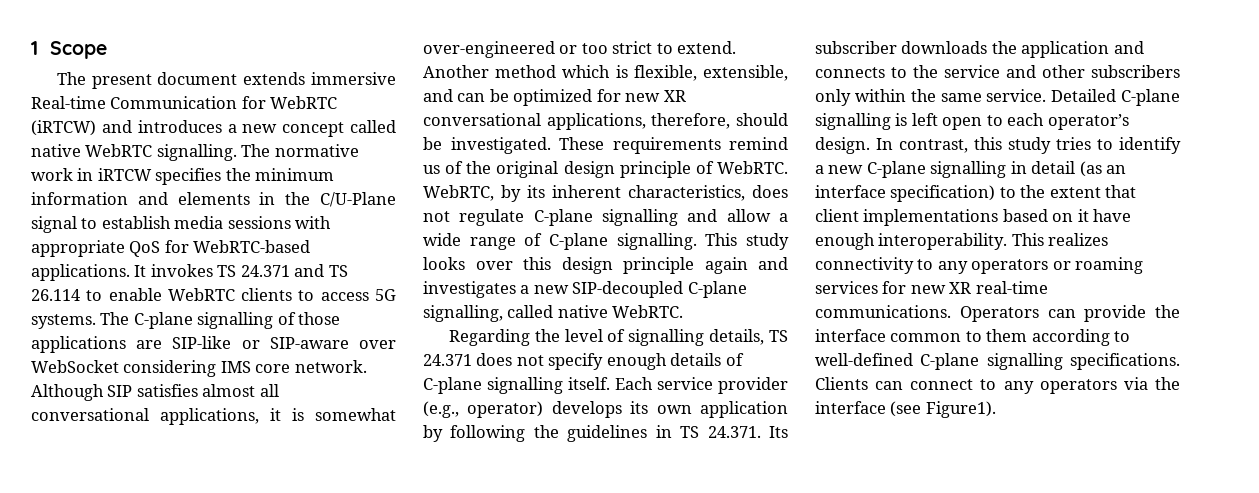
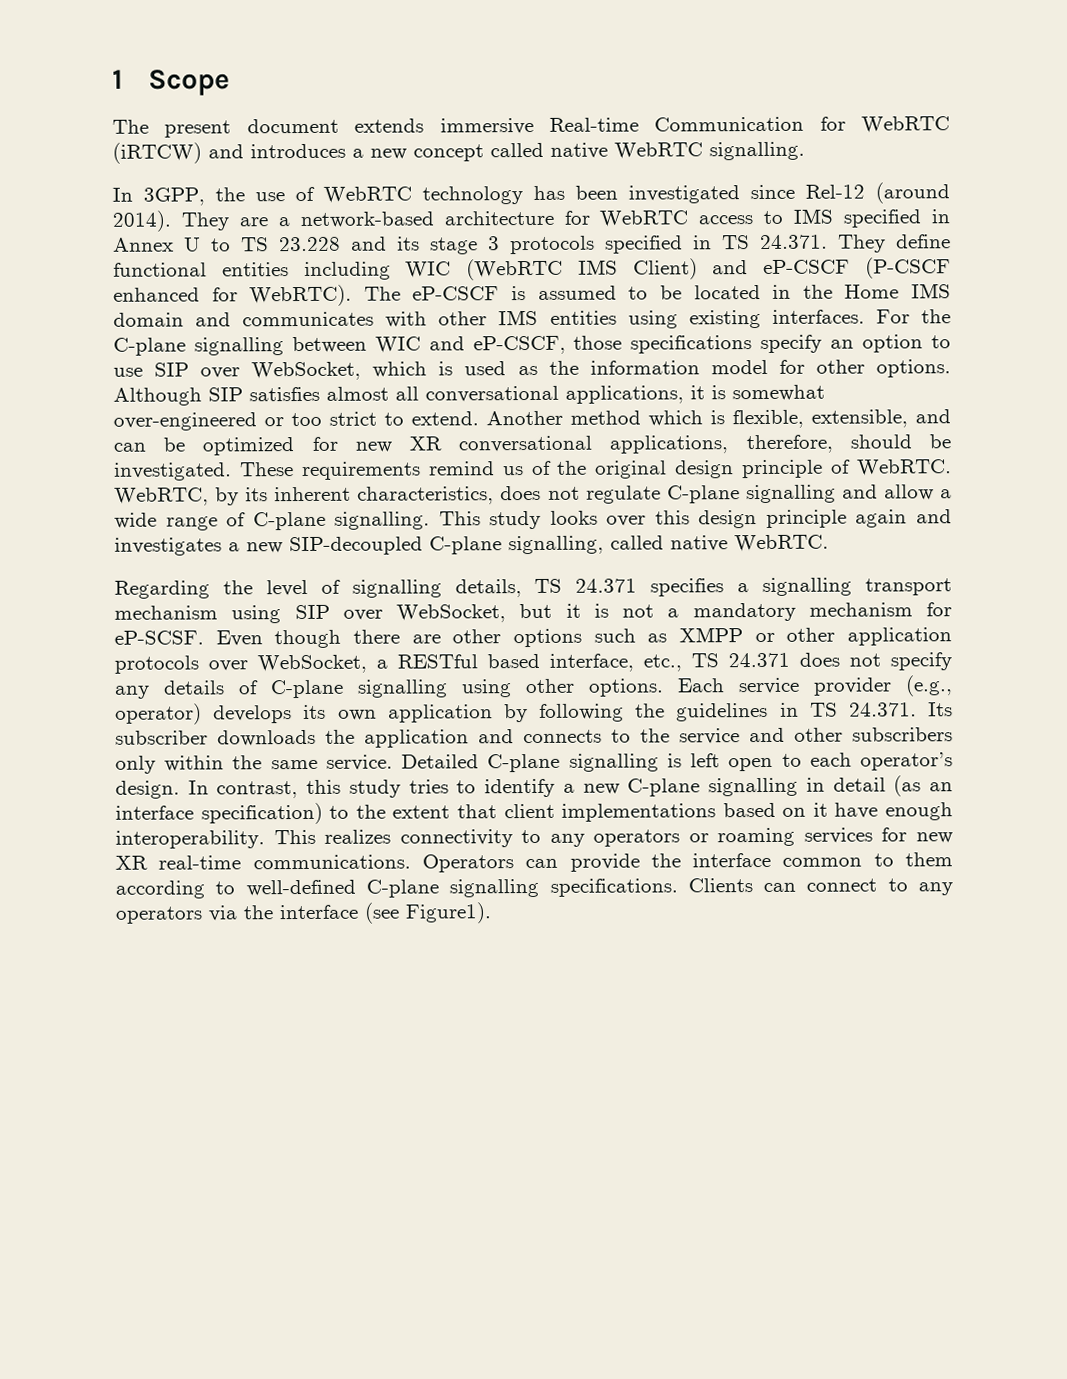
- The present document extends immersive Real-time Communication for WebRTC (iRTCW) and introduces a new concept called native WebRTC signalling. The normative work in iRTCW specifies the minimum information and elements in the C/U-Plane signal to establish media sessions with appropriate QoS for WebRTC-based applications. It invokes TS 24.371 and TS 26.114 to enable WebRTC clients to access 5G systems. The C-plane signalling of those applications are SIP-like or SIP-aware over WebSocket considering IMS core network.
+ The present document extends immersive Real-time Communication for WebRTC (iRTCW) and introduces a new concept called native WebRTC signalling.
+ In 3GPP, the use of WebRTC technology has been investigated since Rel-12 (around 2014). They are a network-based architecture for WebRTC access to IMS specified in Annex U to TS 23.228 and its stage 3 protocols specified in TS 24.371. They define functional entities including WIC (WebRTC IMS Client) and eP-CSCF (P-CSCF enhanced for WebRTC). The eP-CSCF is assumed to be located in the Home IMS domain and communicates with other IMS entities using existing interfaces. For the C-plane signalling between WIC and eP-CSCF, those specifications specify an option to use SIP over WebSocket, which is used as the information model for other options.
- Regarding the level of signalling details, TS 24.371 does not specify enough details of C-plane signalling itself.
+ Regarding the level of signalling details, TS 24.371 specifies a signalling transport mechanism using SIP over WebSocket, but it is not a mandatory mechanism for eP-SCSF. Even though there are other options such as XMPP or other application protocols over WebSocket, a RESTful based interface, etc., TS 24.371 does not specify any details of C-plane signalling using other options.

